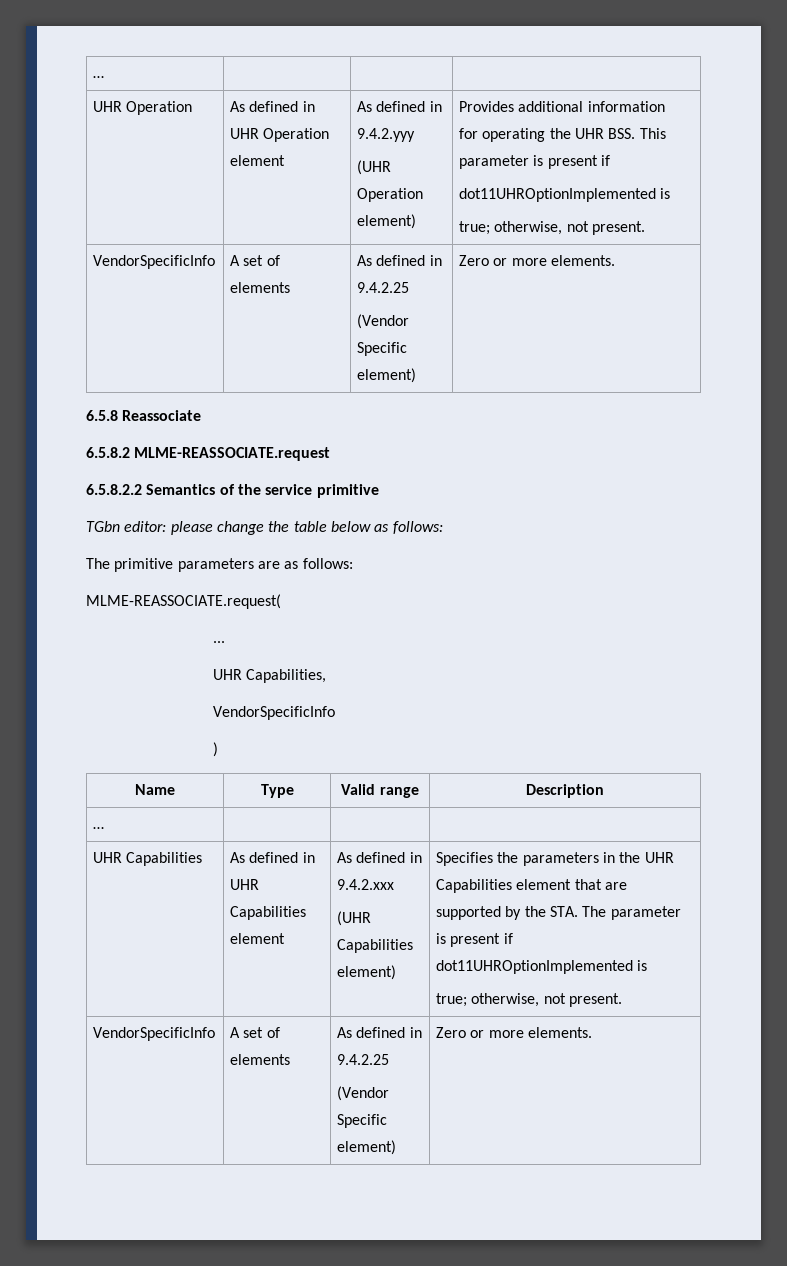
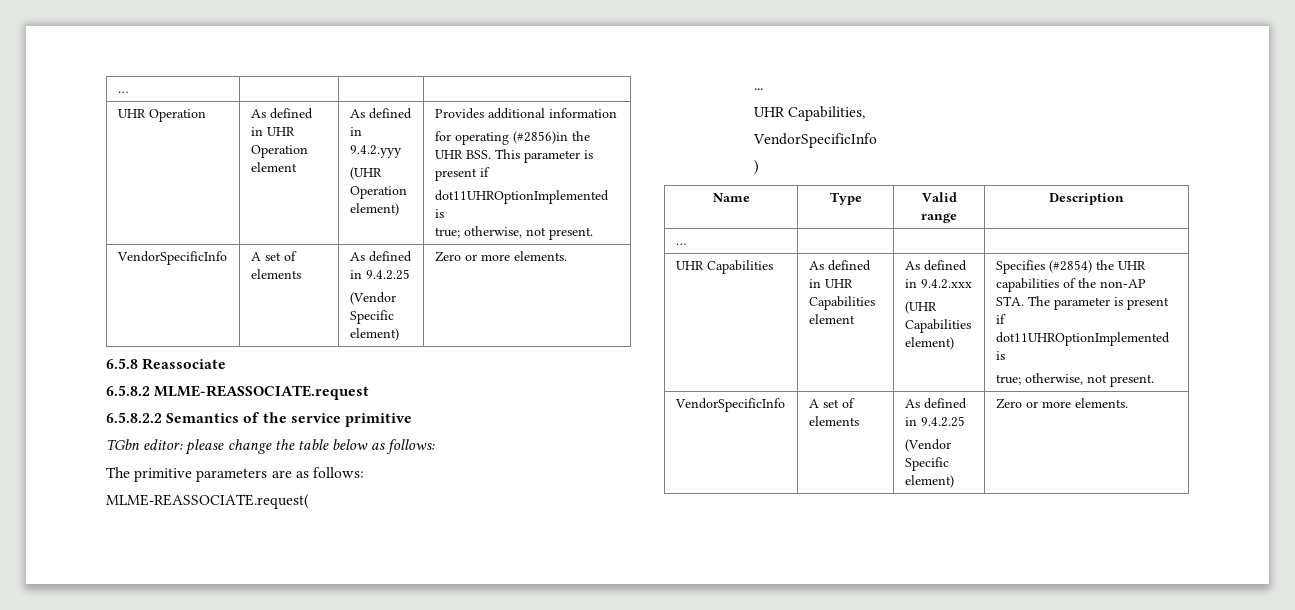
  UHR Operation | As defined in UHR Operation element | As defined in 9.4.2.yyy
  (UHR Operation element) | Provides additional information
- for operating the UHR BSS. This parameter is present if
+ for operating (#2856)in the UHR BSS. This parameter is present if
  UHR Capabilities | As defined in UHR Capabilities element | As defined in 9.4.2.xxx
- (UHR Capabilities element) | Specifies the parameters in the UHR Capabilities element that are supported by the STA. The parameter is present if dot11UHROptionImplemented is
+ (UHR Capabilities element) | Specifies (#2854) the UHR capabilities of the non-AP STA. The parameter is present if dot11UHROptionImplemented is

